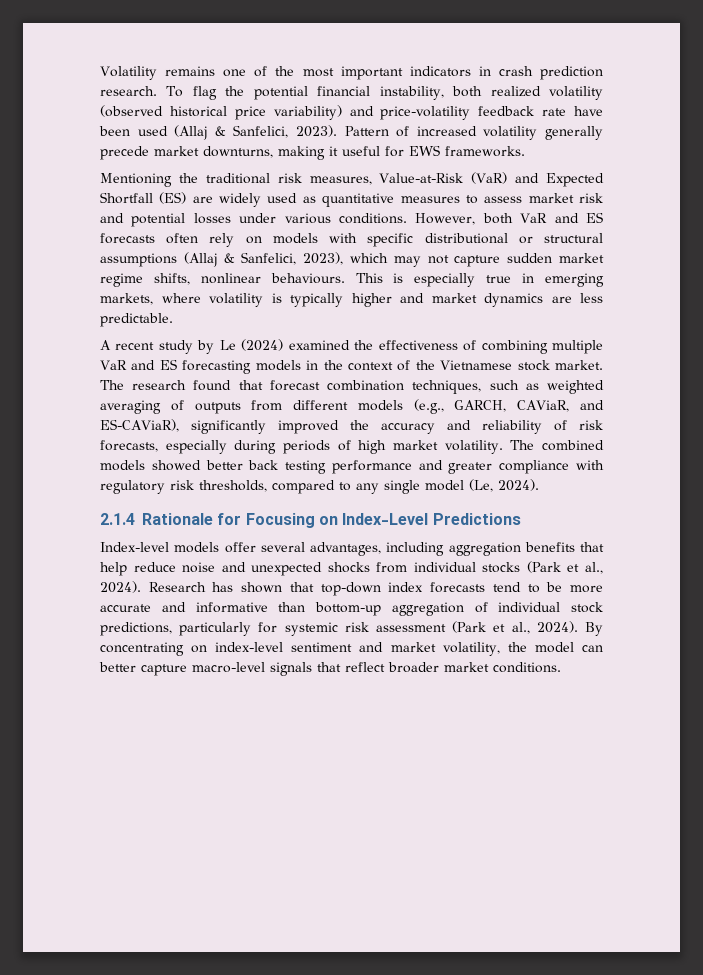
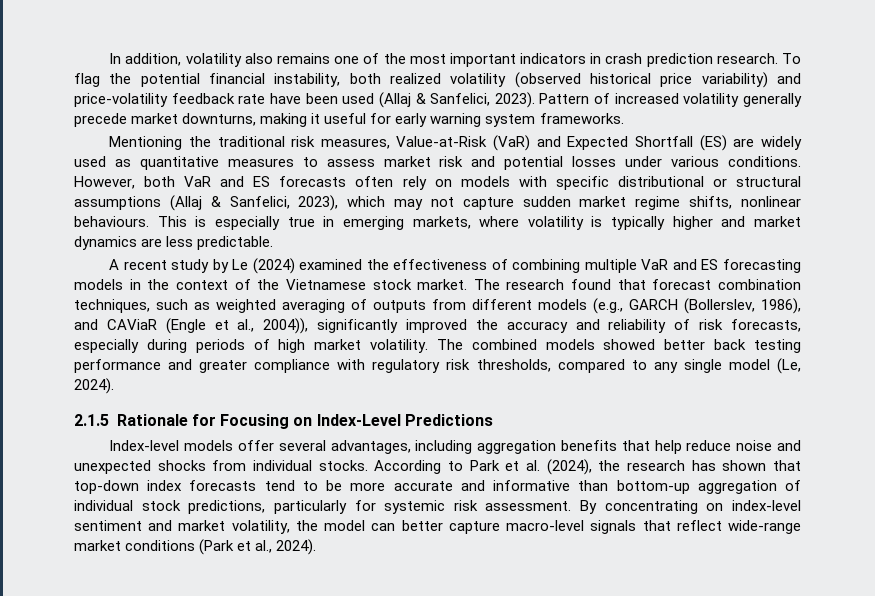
- Volatility remains one of the most important indicators in crash prediction research.
+ In addition, volatility also remains one of the most important indicators in crash prediction research.
- Pattern of increased volatility generally precede market downturns, making it useful for EWS frameworks.
+ Pattern of increased volatility generally precede market downturns, making it useful for early warning system frameworks.
- The research found that forecast combination techniques, such as weighted averaging of outputs from different models (e.g., GARCH, CAViaR, and ES-CAViaR), significantly improved the accuracy and reliability of risk forecasts, especially during periods of high market volatility.
+ The research found that forecast combination techniques, such as weighted averaging of outputs from different models (e.g., GARCH (Bollerslev, 1986), and CAViaR (Engle et al., 2004)), significantly improved the accuracy and reliability of risk forecasts, especially during periods of high market volatility.
- 2.1.4 Rationale for Focusing on Index-Level Predictions
+ 2.1.5 Rationale for Focusing on Index-Level Predictions
- Index-level models offer several advantages, including aggregation benefits that help reduce noise and unexpected shocks from individual stocks (Park et al., 2024). Research has shown that top-down index forecasts tend to be more accurate and informative than bottom-up aggregation of individual stock predictions, particularly for systemic risk assessment (Park et al., 2024).
+ Index-level models offer several advantages, including aggregation benefits that help reduce noise and unexpected shocks from individual stocks. According to Park et al. (2024), the research has shown that top-down index forecasts tend to be more accurate and informative than bottom-up aggregation of individual stock predictions, particularly for systemic risk assessment.
- By concentrating on index-level sentiment and market volatility, the model can better capture macro-level signals that reflect broader market conditions.
+ By concentrating on index-level sentiment and market volatility, the model can better capture macro-level signals that reflect wide-range market conditions (Park et al., 2024).

